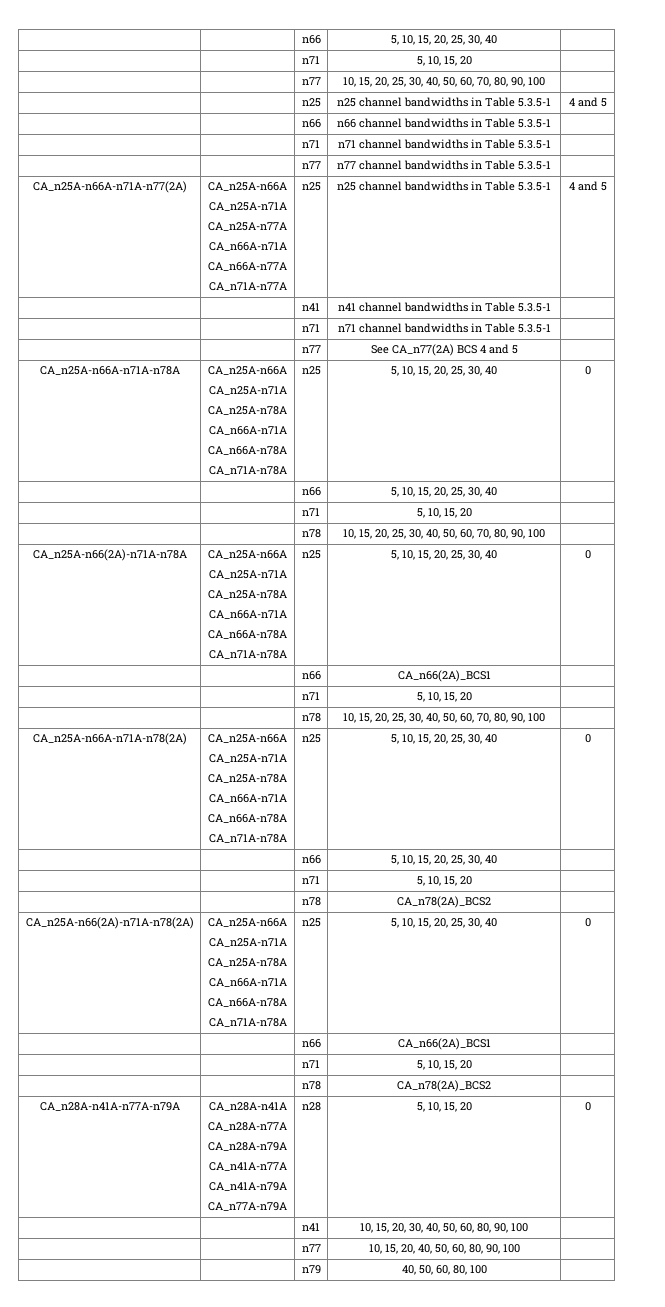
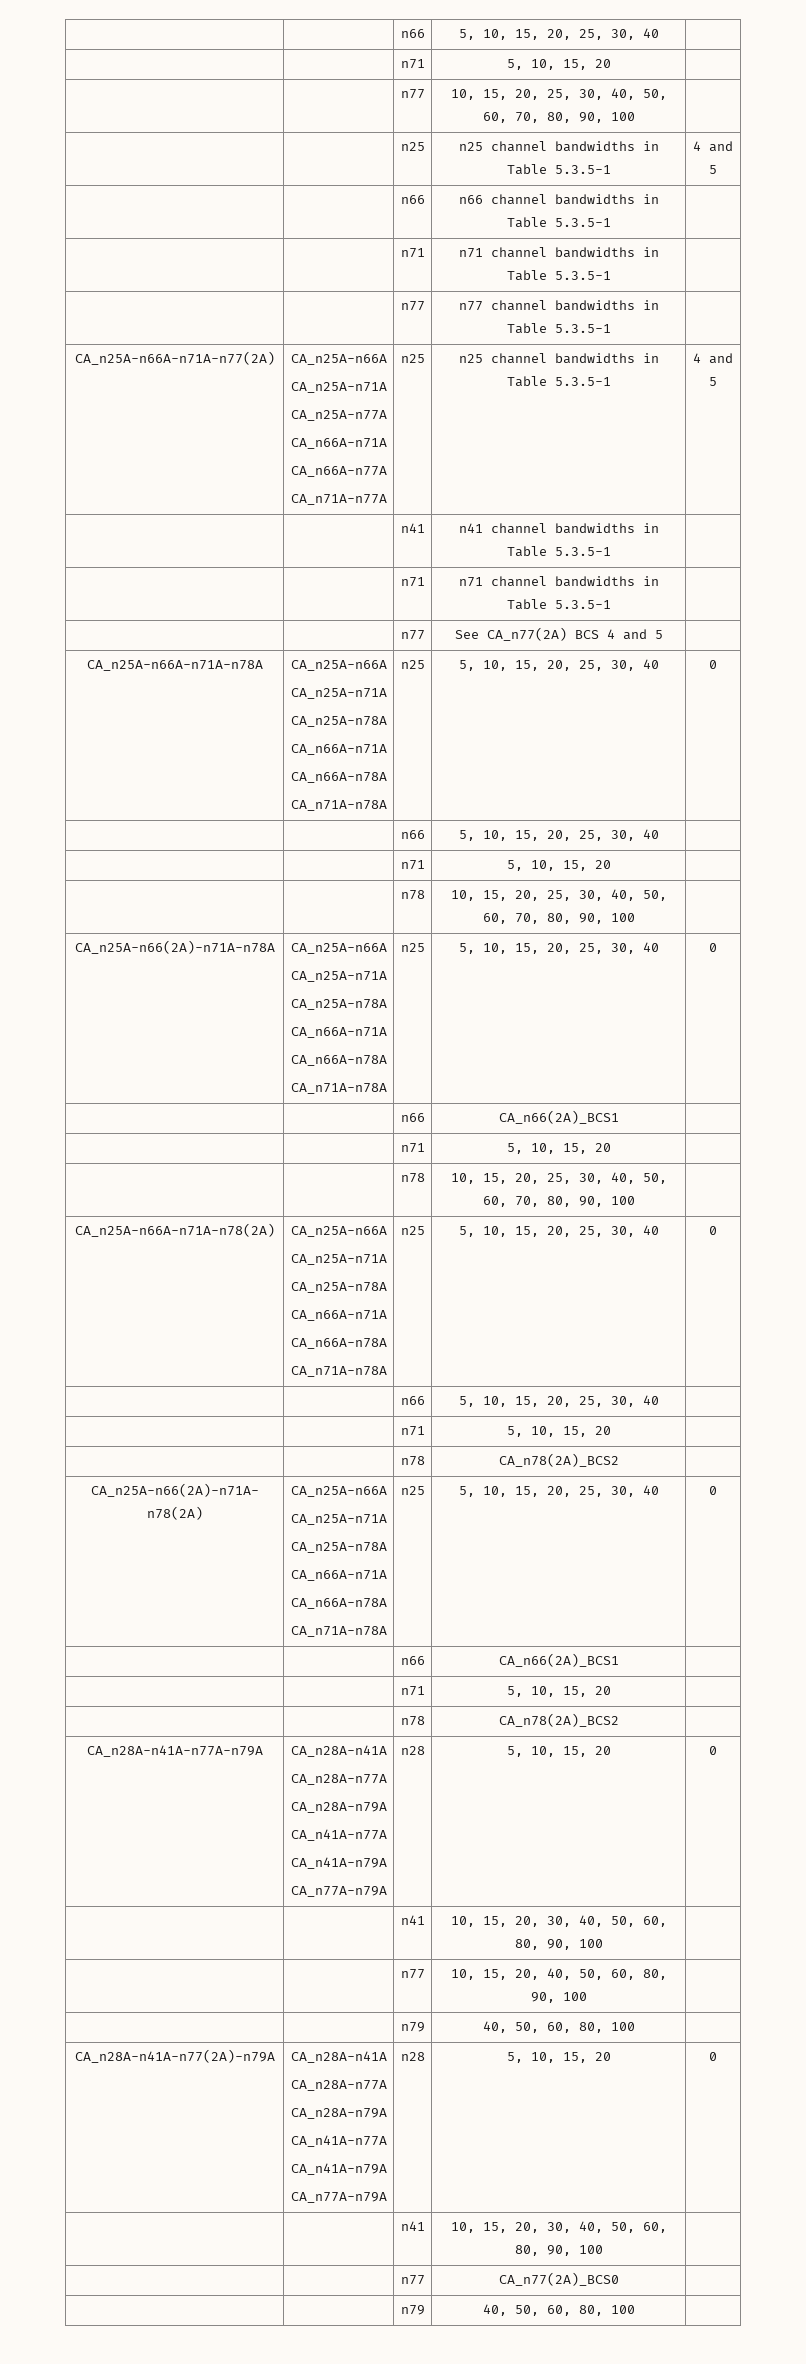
+ CA_n28A-n41A-n77(2A)-n79A | CA_n28A-n41A
+ CA_n28A-n77A
+ CA_n28A-n79A
+ CA_n41A-n77A
+ CA_n41A-n79A
+ CA_n77A-n79A | n28 | 5, 10, 15, 20 | 0
+ | | n41 | 10, 15, 20, 30, 40, 50, 60, 80, 90, 100 |
+ | | n77 | CA_n77(2A)_BCS0 |
+ | | n79 | 40, 50, 60, 80, 100 |

